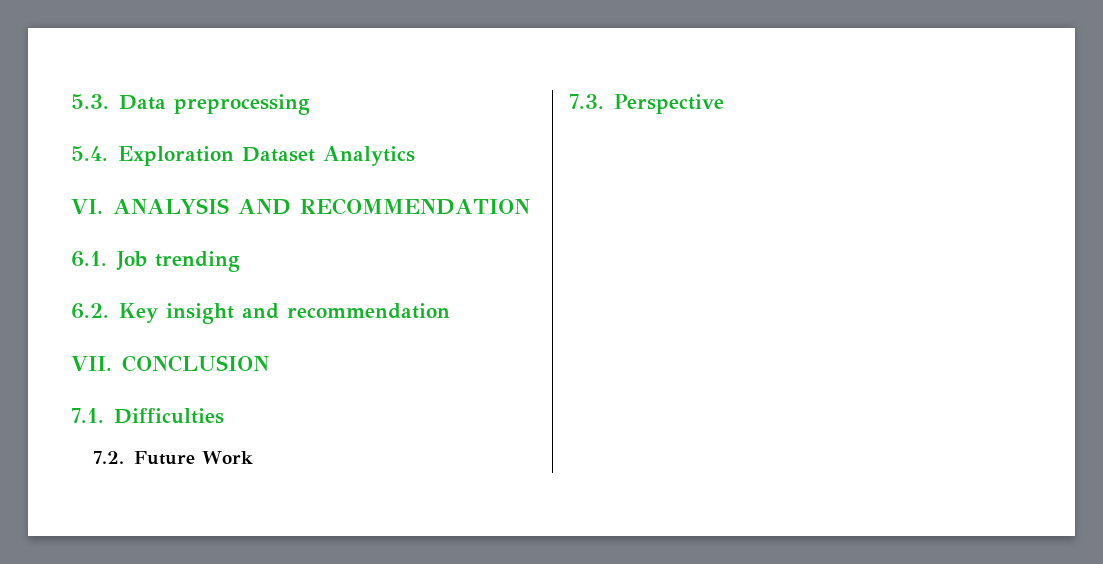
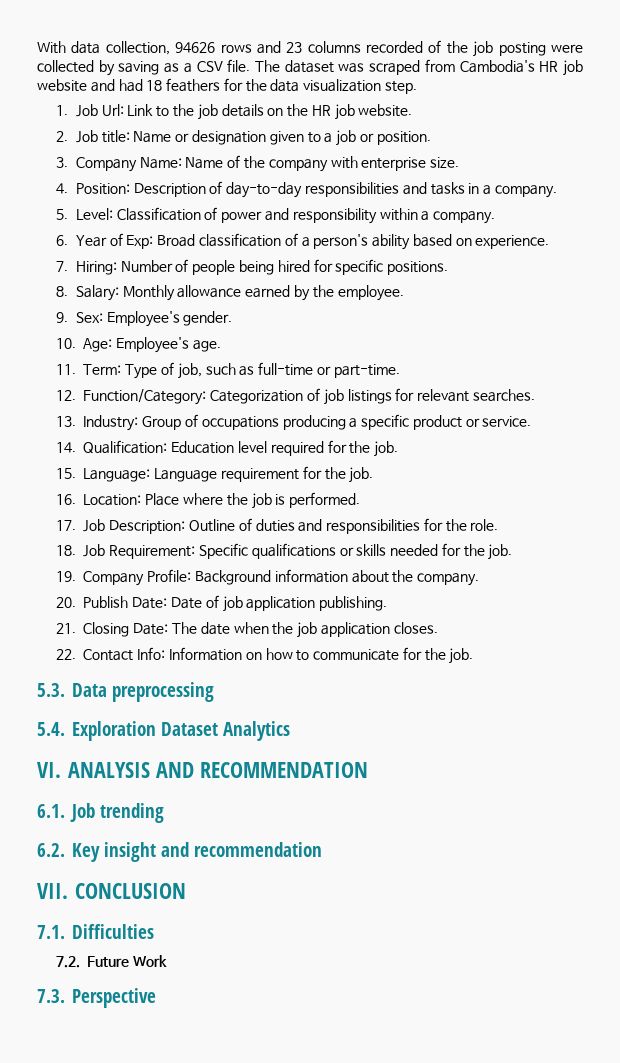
+ With data collection, 94626 rows and 23 columns recorded of the job posting were collected by saving as a CSV file. The dataset was scraped from Cambodia's HR job website and had 18 feathers for the data visualization step.
+ 1. Job Url: Link to the job details on the HR job website.
+ 2. Job title: Name or designation given to a job or position.
+ 3. Company Name: Name of the company with enterprise size.
+ 4. Position: Description of day-to-day responsibilities and tasks in a company.
+ 5. Level: Classification of power and responsibility within a company.
+ 6. Year of Exp: Broad classification of a person's ability based on experience.
+ 7. Hiring: Number of people being hired for specific positions.
+ 8. Salary: Monthly allowance earned by the employee.
+ 9. Sex: Employee's gender.
+ 10. Age: Employee's age.
+ 11. Term: Type of job, such as full-time or part-time.
+ 12. Function/Category: Categorization of job listings for relevant searches.
+ 13. Industry: Group of occupations producing a specific product or service.
+ 14. Qualification: Education level required for the job.
+ 15. Language: Language requirement for the job.
+ 16. Location: Place where the job is performed.
+ 17. Job Description: Outline of duties and responsibilities for the role.
+ 18. Job Requirement: Specific qualifications or skills needed for the job.
+ 19. Company Profile: Background information about the company.
+ 20. Publish Date: Date of job application publishing.
+ 21. Closing Date: The date when the job application closes.
+ 22. Contact Info: Information on how to communicate for the job.

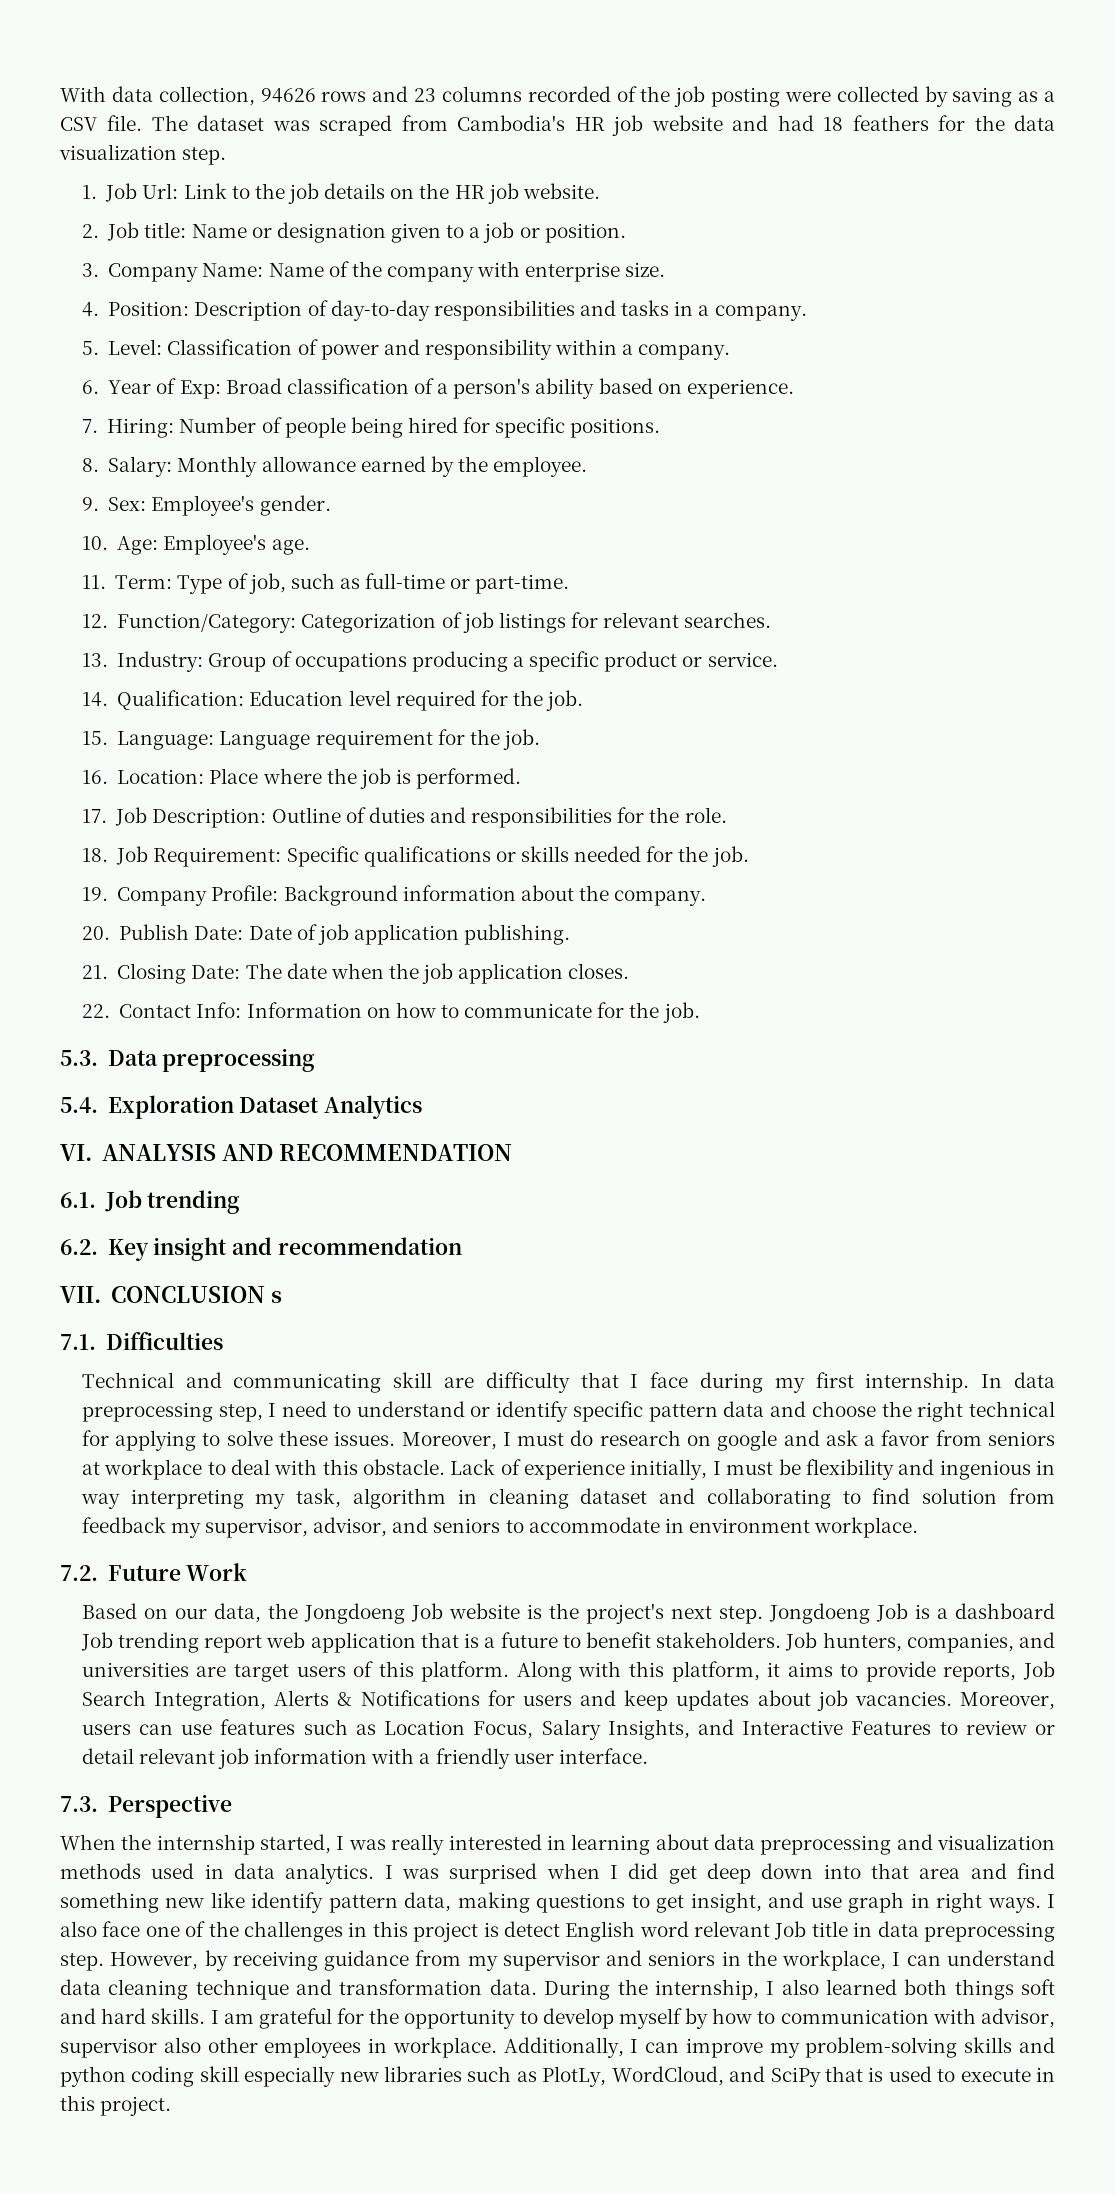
- VII. CONCLUSION
+ VII. CONCLUSION s
+ Technical and communicating skill are difficulty that I face during my first internship. In data preprocessing step, I need to understand or identify specific pattern data and choose the right technical for applying to solve these issues. Moreover, I must do research on google and ask a favor from seniors at workplace to deal with this obstacle. Lack of experience initially, I must be flexibility and ingenious in way interpreting my task, algorithm in cleaning dataset and collaborating to find solution from feedback my supervisor, advisor, and seniors to accommodate in environment workplace.
  7.2. Future Work
+ Based on our data, the Jongdoeng Job website is the project's next step. Jongdoeng Job is a dashboard Job trending report web application that is a future to benefit stakeholders. Job hunters, companies, and universities are target users of this platform. Along with this platform, it aims to provide reports, Job Search Integration, Alerts & Notifications for users and keep updates about job vacancies. Moreover, users can use features such as Location Focus, Salary Insights, and Interactive Features to review or detail relevant job information with a friendly user interface.
  7.3. Perspective
+ When the internship started, I was really interested in learning about data preprocessing and visualization methods used in data analytics. I was surprised when I did get deep down into that area and find something new like identify pattern data, making questions to get insight, and use graph in right ways. I also face one of the challenges in this project is detect English word relevant Job title in data preprocessing step. However, by receiving guidance from my supervisor and seniors in the workplace, I can understand data cleaning technique and transformation data. During the internship, I also learned both things soft and hard skills. I am grateful for the opportunity to develop myself by how to communication with advisor, supervisor also other employees in workplace. Additionally, I can improve my problem-solving skills and python coding skill especially new libraries such as PlotLy, WordCloud, and SciPy that is used to execute in this project.

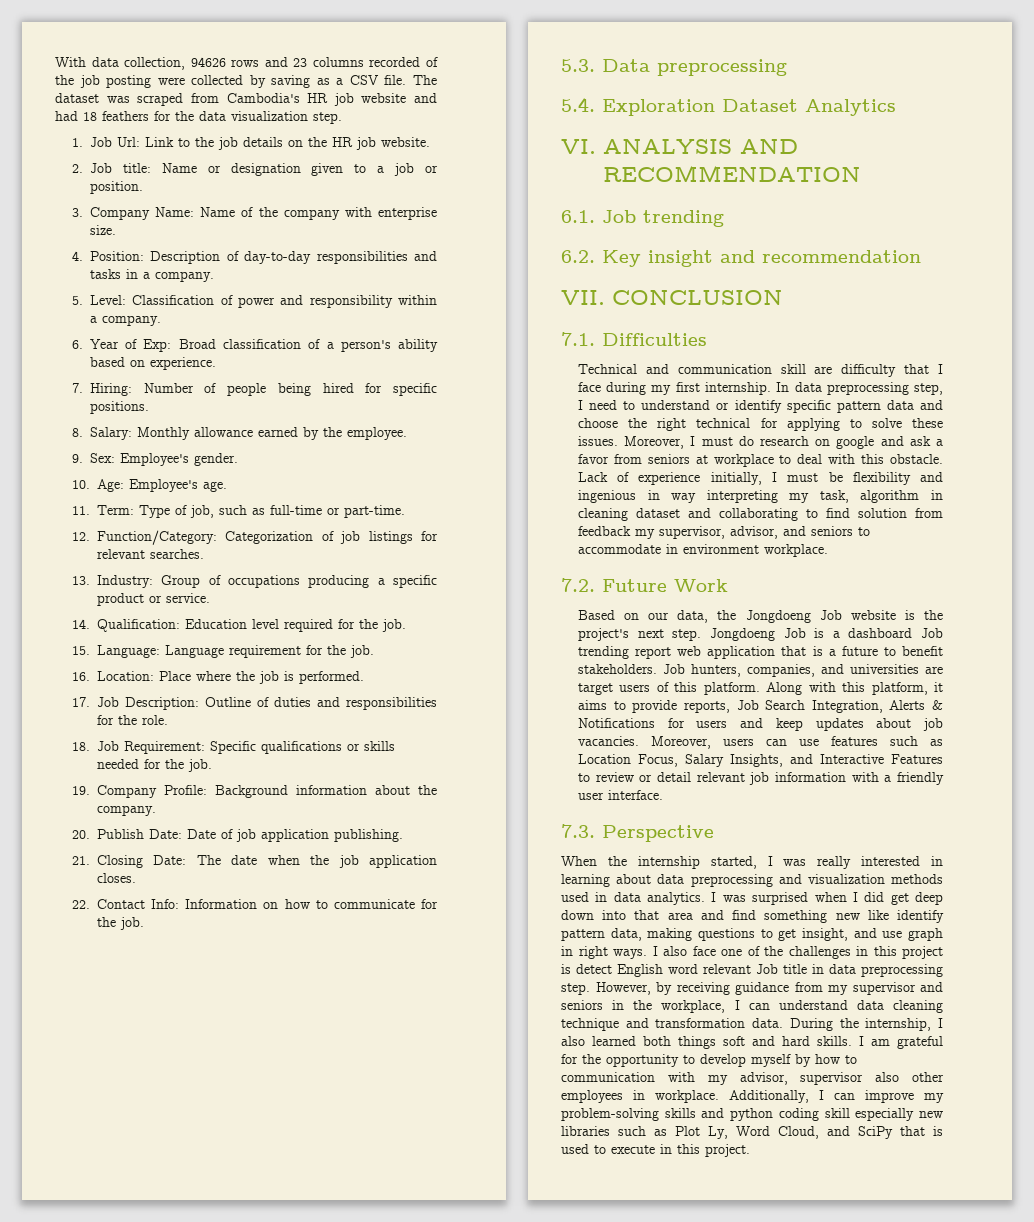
- VII. CONCLUSION s
+ VII. CONCLUSION
- Technical and communicating skill are difficulty that I face during my first internship.
+ Technical and communication skill are difficulty that I face during my first internship.
- I am grateful for the opportunity to develop myself by how to communication with advisor, supervisor also other employees in workplace.
+ I am grateful for the opportunity to develop myself by how to communication with my advisor, supervisor also other employees in workplace.
- Additionally, I can improve my problem-solving skills and python coding skill especially new libraries such as PlotLy, WordCloud, and SciPy that is used to execute in this project.
+ Additionally, I can improve my problem-solving skills and python coding skill especially new libraries such as Plot Ly, Word Cloud, and SciPy that is used to execute in this project.

